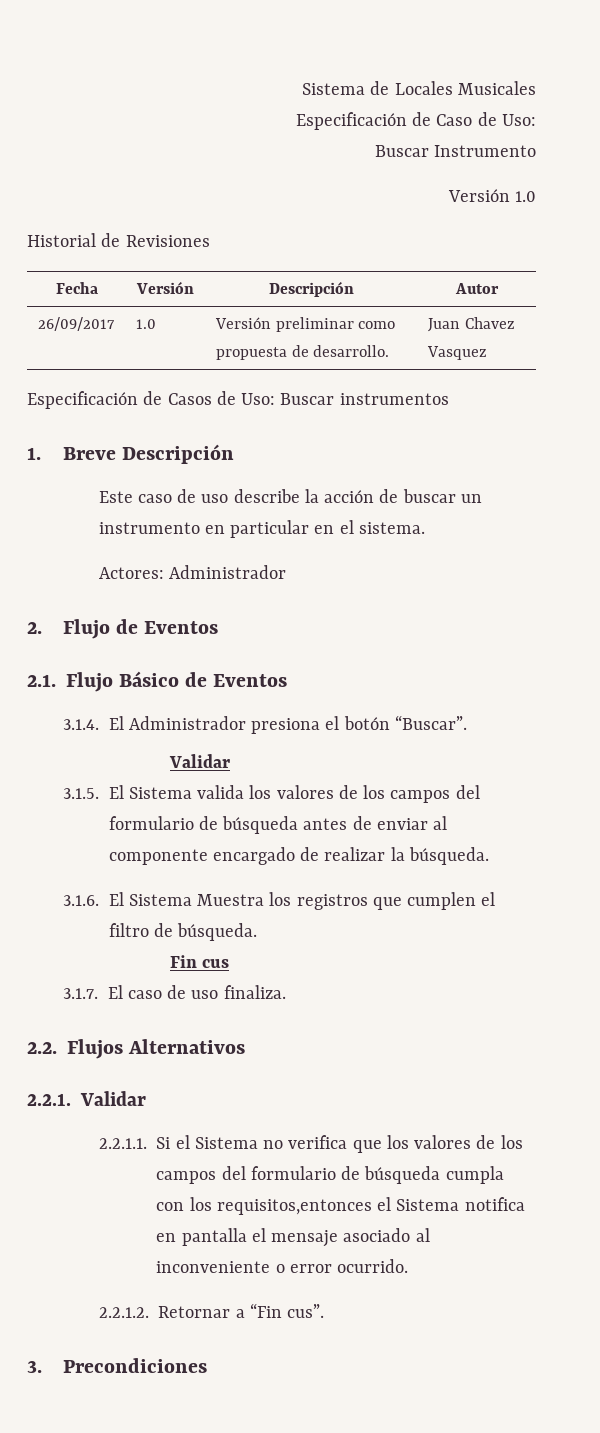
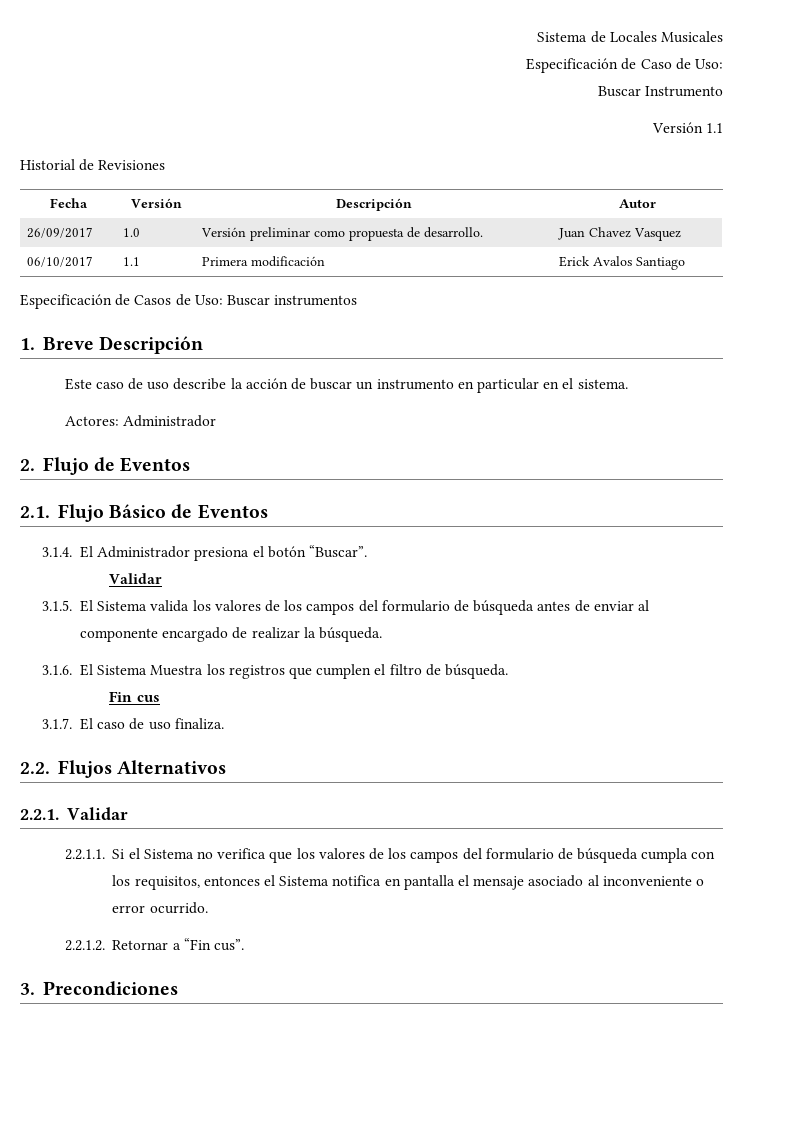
- Versión 1.0
+ Versión 1.1
+ 06/10/2017 | 1.1 | Primera modificación | Erick Avalos Santiago
- 2.2.1.1. Si el Sistema no verifica que los valores de los campos del formulario de búsqueda cumpla con los requisitos,entonces el Sistema notifica en pantalla el mensaje asociado al inconveniente o error ocurrido.
+ 2.2.1.1. Si el Sistema no verifica que los valores de los campos del formulario de búsqueda cumpla con los requisitos, entonces el Sistema notifica en pantalla el mensaje asociado al inconveniente o error ocurrido.

